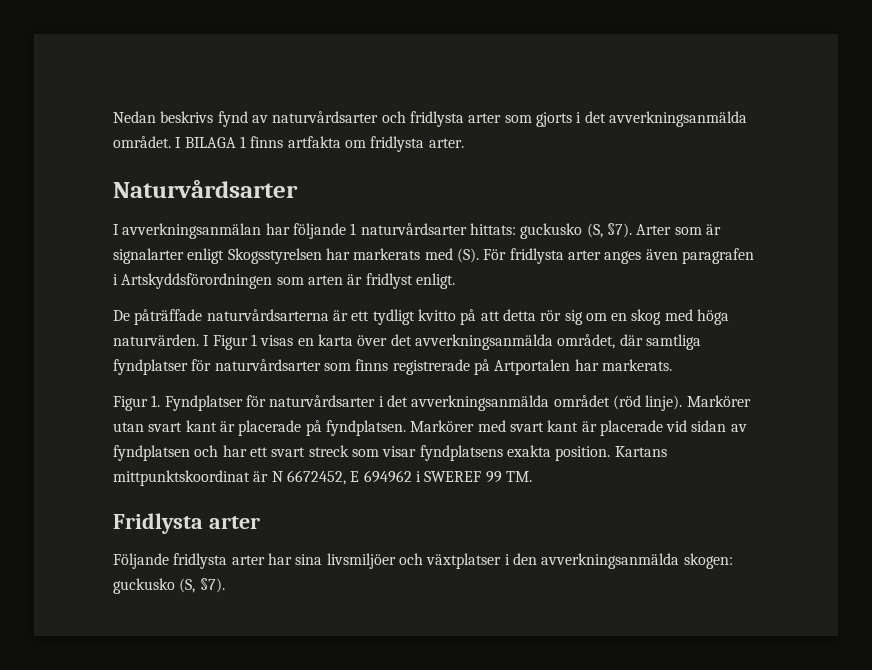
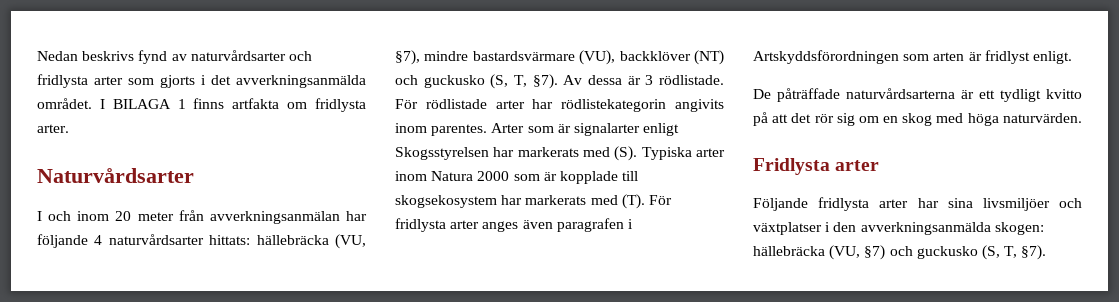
- I avverkningsanmälan har följande 1 naturvårdsarter hittats: guckusko (S, §7).
+ I och inom 20 meter från avverkningsanmälan har följande 4 naturvårdsarter hittats: hällebräcka (VU, §7), mindre bastardsvärmare (VU), backklöver (NT) och guckusko (S, T, §7). Av dessa är 3 rödlistade. För rödlistade arter har rödlistekategorin angivits inom parentes.
- Arter som är signalarter enligt Skogsstyrelsen har markerats med (S). För fridlysta arter anges även paragrafen i Artskyddsförordningen som arten är fridlyst enligt.
+ Arter som är signalarter enligt Skogsstyrelsen har markerats med (S). Typiska arter inom Natura 2000 som är kopplade till skogsekosystem har markerats med (T). För fridlysta arter anges även paragrafen i Artskyddsförordningen som arten är fridlyst enligt.
- De påträffade naturvårdsarterna är ett tydligt kvitto på att detta rör sig om en skog med höga naturvärden. I Figur 1 visas en karta över det avverkningsanmälda området, där samtliga fyndplatser för naturvårdsarter som finns registrerade på Artportalen har markerats.
- Figur 1. Fyndplatser för naturvårdsarter i det avverkningsanmälda området (röd linje). Markörer utan svart kant är placerade på fyndplatsen. Markörer med svart kant är placerade vid sidan av fyndplatsen och har ett svart streck som visar fyndplatsens exakta position. Kartans mittpunktskoordinat är N 6672452, E 694962 i SWEREF 99 TM.
+ De påträffade naturvårdsarterna är ett tydligt kvitto på att det rör sig om en skog med höga naturvärden.
- Följande fridlysta arter har sina livsmiljöer och växtplatser i den avverkningsanmälda skogen: guckusko (S, §7).
+ Följande fridlysta arter har sina livsmiljöer och växtplatser i den avverkningsanmälda skogen: hällebräcka (VU, §7) och guckusko (S, T, §7).

